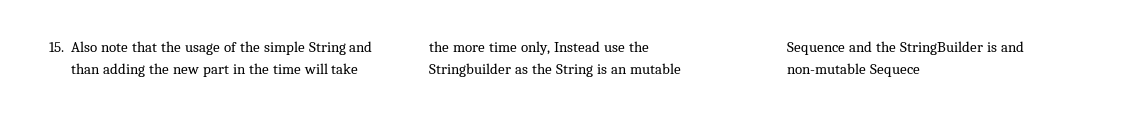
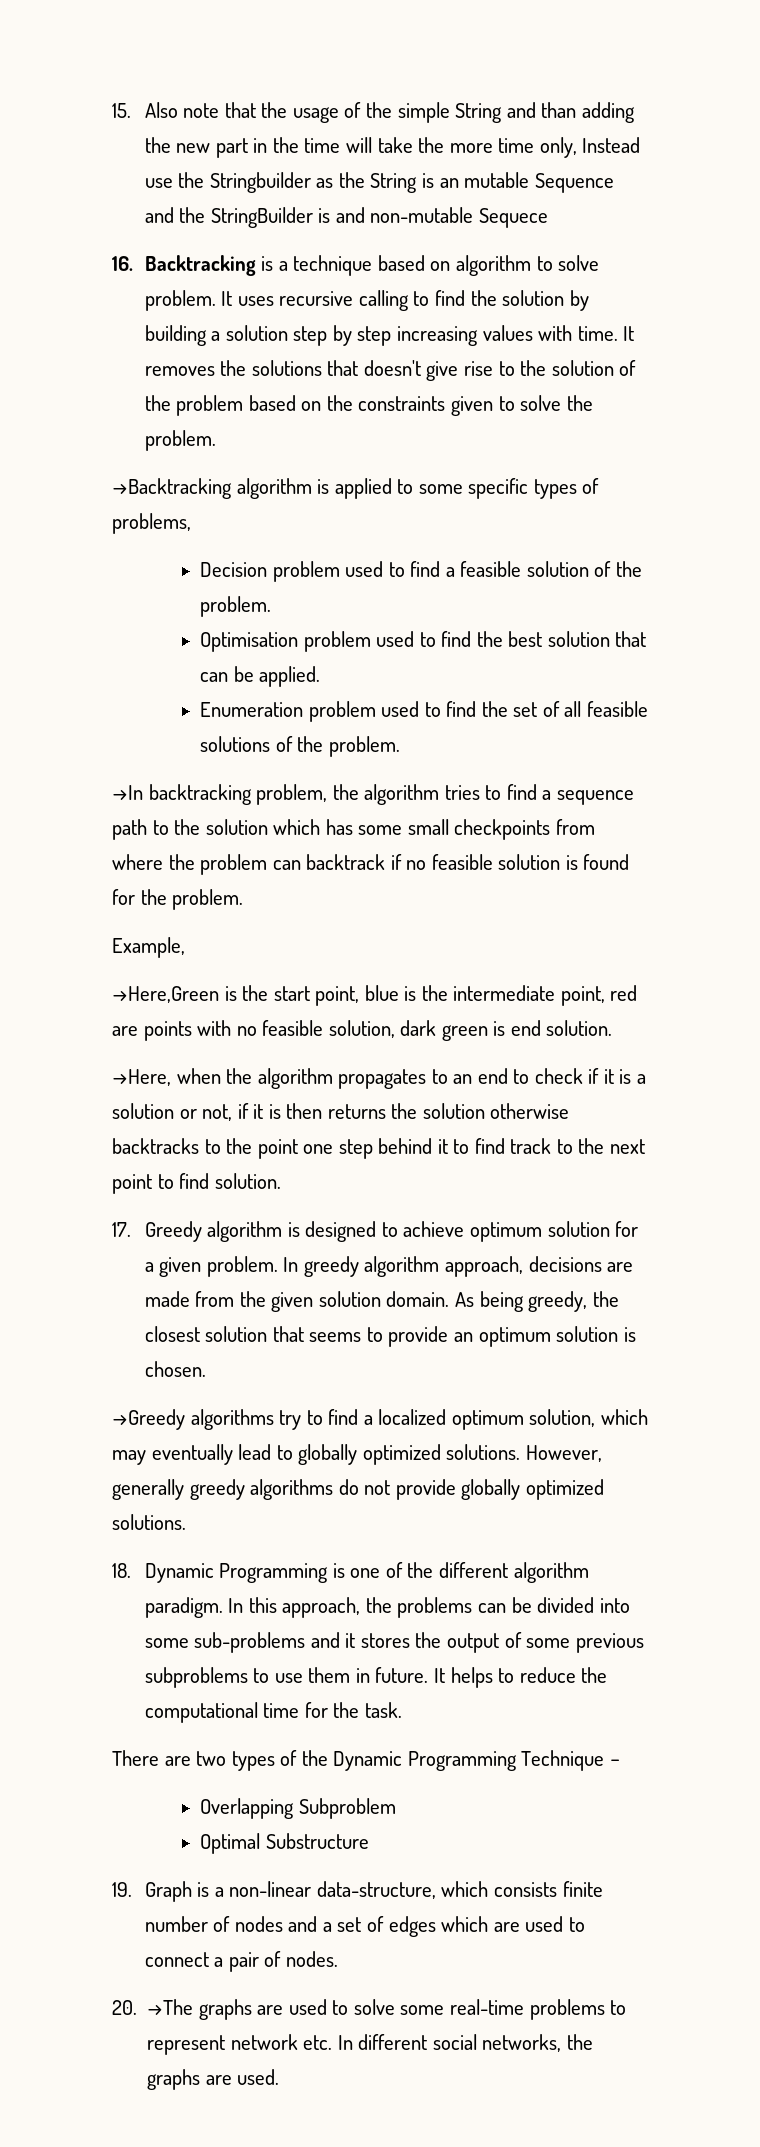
+ 16. Backtracking is a technique based on algorithm to solve problem. It uses recursive calling to find the solution by building a solution step by step increasing values with time. It removes the solutions that doesn't give rise to the solution of the problem based on the constraints given to solve the problem.
+ →Backtracking algorithm is applied to some specific types of problems,
+ Decision problem used to find a feasible solution of the problem.
+ Optimisation problem used to find the best solution that can be applied.
+ Enumeration problem used to find the set of all feasible solutions of the problem.
+ →In backtracking problem, the algorithm tries to find a sequence path to the solution which has some small checkpoints from where the problem can backtrack if no feasible solution is found for the problem.
+ Example,
+ →Here,Green is the start point, blue is the intermediate point, red are points with no feasible solution, dark green is end solution.
+ →Here, when the algorithm propagates to an end to check if it is a solution or not, if it is then returns the solution otherwise backtracks to the point one step behind it to find track to the next point to find solution.
+ 17. Greedy algorithm is designed to achieve optimum solution for a given problem. In greedy algorithm approach, decisions are made from the given solution domain. As being greedy, the closest solution that seems to provide an optimum solution is chosen.
+ →Greedy algorithms try to find a localized optimum solution, which may eventually lead to globally optimized solutions. However, generally greedy algorithms do not provide globally optimized solutions.
+ 18. Dynamic Programming is one of the different algorithm paradigm. In this approach, the problems can be divided into some sub-problems and it stores the output of some previous subproblems to use them in future. It helps to reduce the computational time for the task.
+ There are two types of the Dynamic Programming Technique −
+ Overlapping Subproblem
+ Optimal Substructure
+ 19. Graph is a non-linear data-structure, which consists finite number of nodes and a set of edges which are used to connect a pair of nodes.
+ 20. →The graphs are used to solve some real-time problems to represent network etc. In different social networks, the graphs are used.

